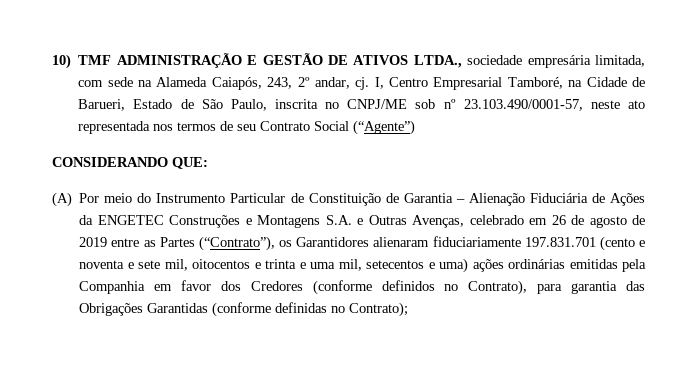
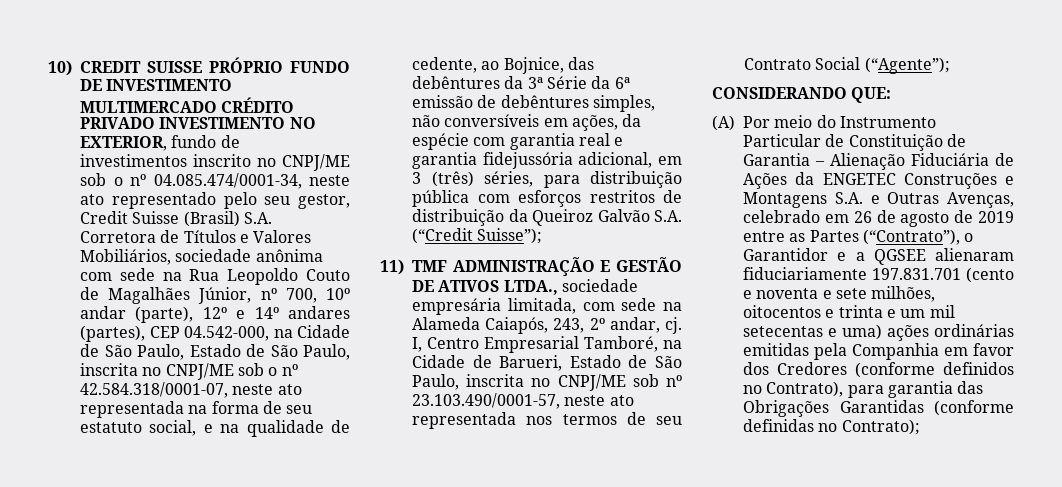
- 10) TMF ADMINISTRAÇÃO E GESTÃO DE ATIVOS LTDA., sociedade empresária limitada, com sede na Alameda Caiapós, 243, 2º andar, cj.
+ 10) CREDIT SUISSE PRÓPRIO FUNDO DE INVESTIMENTO MULTIMERCADO CRÉDITO PRIVADO INVESTIMENTO NO EXTERIOR, fundo de investimentos inscrito no CNPJ/ME sob o nº 04.085.474/0001-34, neste ato representado pelo seu gestor, Credit Suisse (Brasil) S.A. Corretora de Títulos e Valores Mobiliários, sociedade anônima com sede na Rua Leopoldo Couto de Magalhães Júnior, nº 700, 10º andar (parte), 12º e 14º andares (partes), CEP 04.542-000, na Cidade de São Paulo, Estado de São Paulo, inscrita no CNPJ/ME sob o nº 42.584.318/0001-07, neste ato representada na forma de seu estatuto social, e na qualidade de cedente, ao Bojnice, das debêntures da 3ª Série da 6ª emissão de debêntures simples, não conversíveis em ações, da espécie com garantia real e garantia fidejussória adicional, em 3 (três) séries, para distribuição pública com esforços restritos de distribuição da Queiroz Galvão S.A. (“Credit Suisse”);
+ 11) TMF ADMINISTRAÇÃO E GESTÃO DE ATIVOS LTDA., sociedade empresária limitada, com sede na Alameda Caiapós, 243, 2º andar, cj.
- I, Centro Empresarial Tamboré, na Cidade de Barueri, Estado de São Paulo, inscrita no CNPJ/ME sob nº 23.103.490/0001-57, neste ato representada nos termos de seu Contrato Social (“Agente”)
+ I, Centro Empresarial Tamboré, na Cidade de Barueri, Estado de São Paulo, inscrita no CNPJ/ME sob nº 23.103.490/0001-57, neste ato representada nos termos de seu Contrato Social (“Agente”);
- (A) Por meio do Instrumento Particular de Constituição de Garantia – Alienação Fiduciária de Ações da ENGETEC Construções e Montagens S.A. e Outras Avenças, celebrado em 26 de agosto de 2019 entre as Partes (“Contrato”), os Garantidores alienaram fiduciariamente 197.831.701 (cento e noventa e sete mil, oitocentos e trinta e uma mil, setecentos e uma) ações ordinárias emitidas pela Companhia em favor dos Credores (conforme definidos no Contrato), para garantia das Obrigações Garantidas (conforme definidas no Contrato);
+ (A) Por meio do Instrumento Particular de Constituição de Garantia – Alienação Fiduciária de Ações da ENGETEC Construções e Montagens S.A. e Outras Avenças, celebrado em 26 de agosto de 2019 entre as Partes (“Contrato”), o Garantidor e a QGSEE alienaram fiduciariamente 197.831.701 (cento e noventa e sete milhões, oitocentos e trinta e um mil setecentas e uma) ações ordinárias emitidas pela Companhia em favor dos Credores (conforme definidos no Contrato), para garantia das Obrigações Garantidas (conforme definidas no Contrato);

